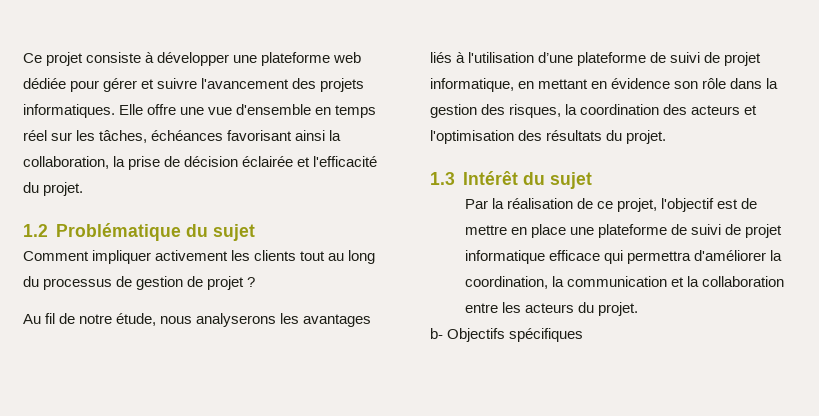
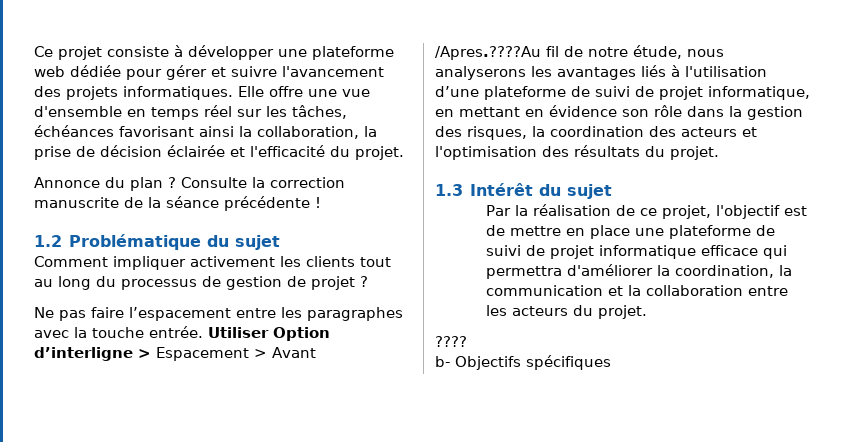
+ Annonce du plan ? Consulte la correction manuscrite de la séance précédente !
- Au fil de notre étude, nous analyserons les avantages liés à l'utilisation d’une plateforme de suivi de projet informatique, en mettant en évidence son rôle dans la gestion des risques, la coordination des acteurs et l'optimisation des résultats du projet.
+ Ne pas faire l’espacement entre les paragraphes avec la touche entrée. Utiliser Option d’interligne > Espacement > Avant /Apres.????Au fil de notre étude, nous analyserons les avantages liés à l'utilisation d’une plateforme de suivi de projet informatique, en mettant en évidence son rôle dans la gestion des risques, la coordination des acteurs et l'optimisation des résultats du projet.
+ ????

